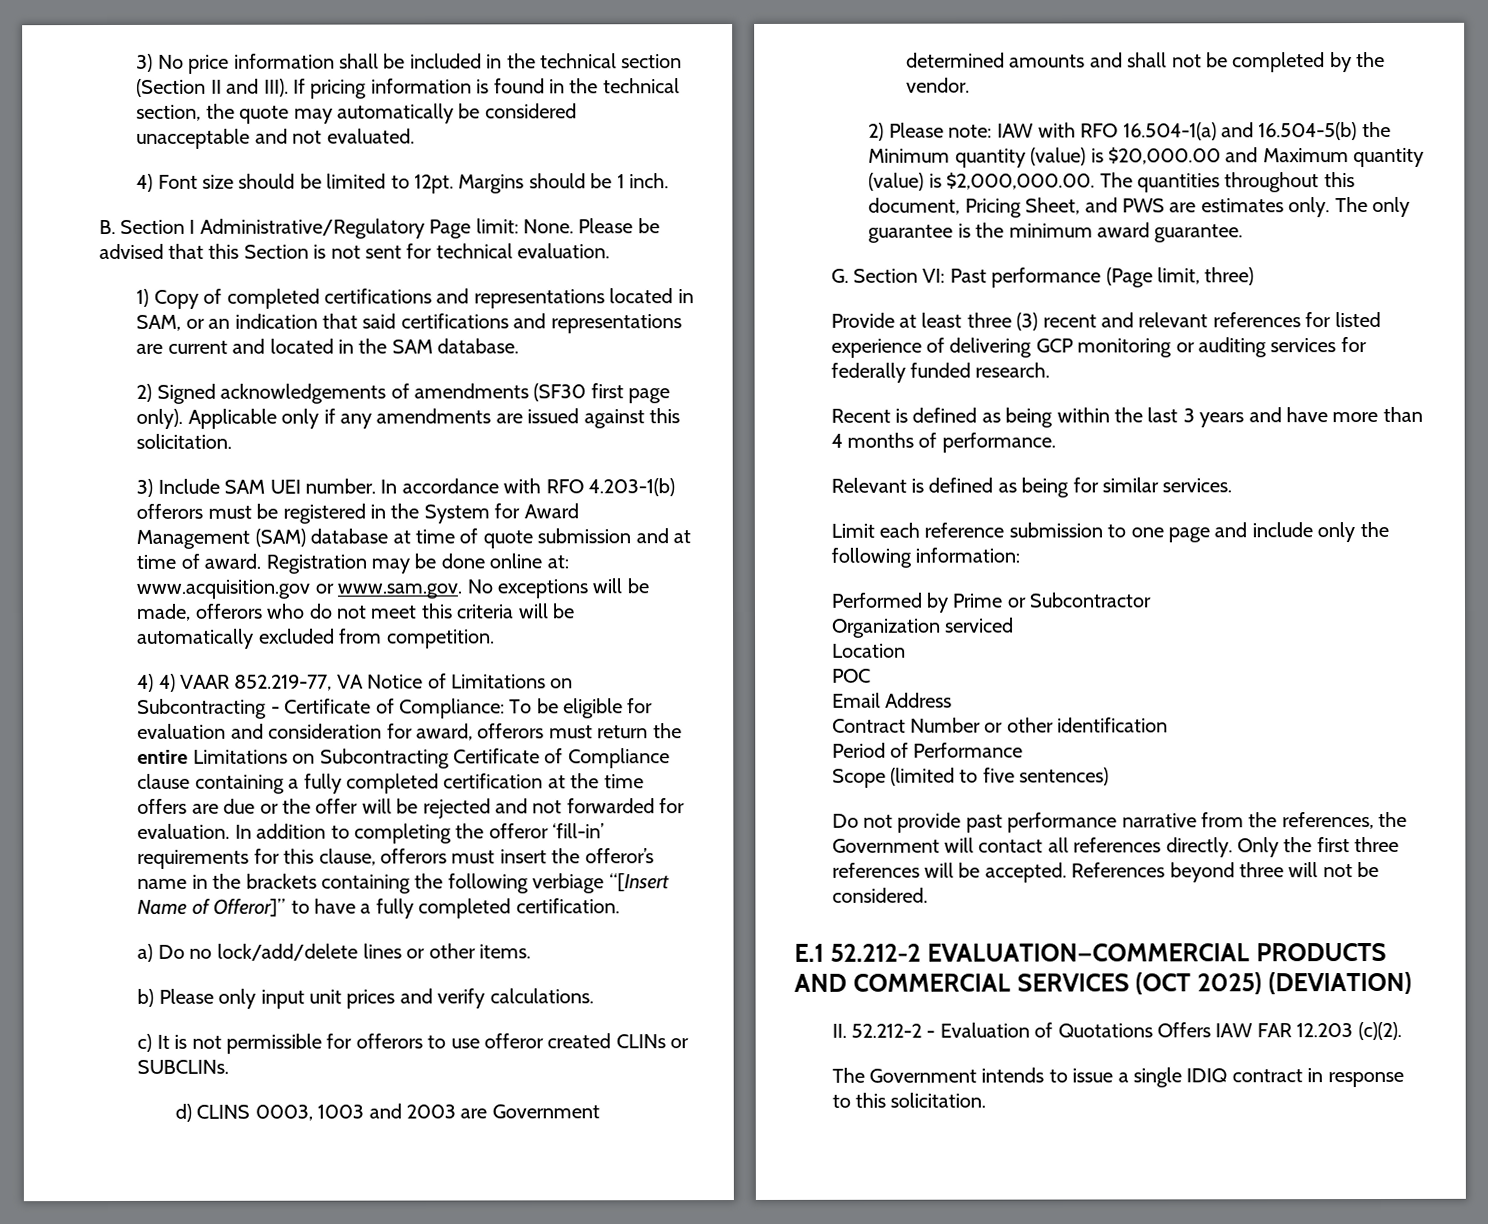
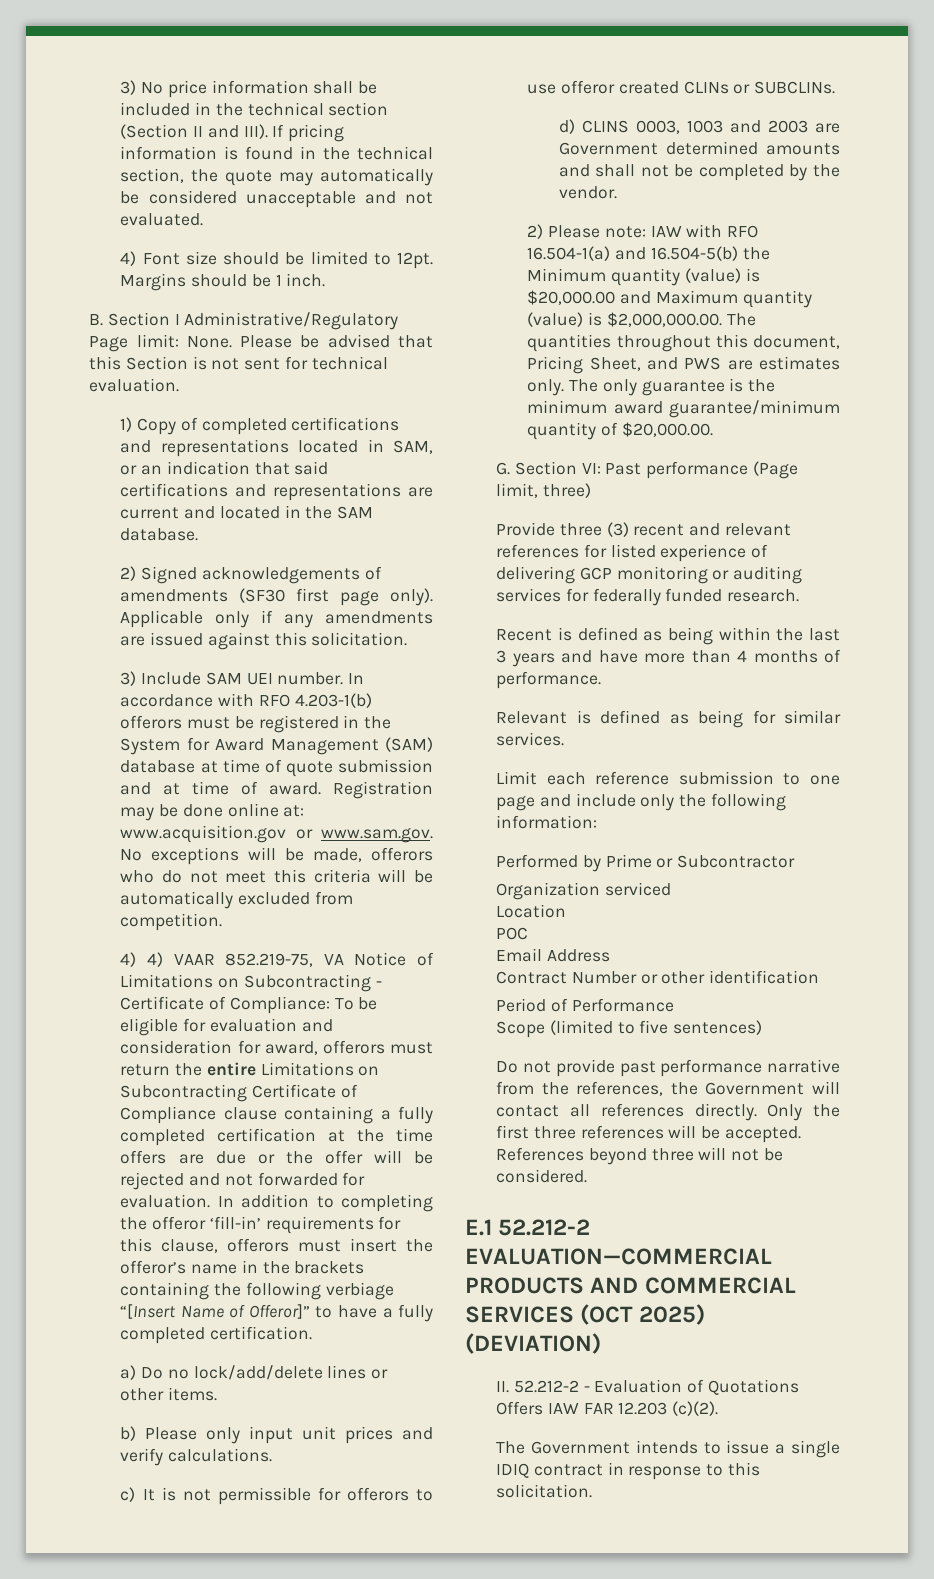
- 4) 4) VAAR 852.219-77, VA Notice of Limitations on Subcontracting - Certificate of Compliance: To be eligible for evaluation and consideration for award, offerors must return the entire Limitations on Subcontracting Certificate of Compliance clause containing a fully completed certification at the time offers are due or the offer will be rejected and not forwarded for evaluation.
+ 4) 4) VAAR 852.219-75, VA Notice of Limitations on Subcontracting - Certificate of Compliance: To be eligible for evaluation and consideration for award, offerors must return the entire Limitations on Subcontracting Certificate of Compliance clause containing a fully completed certification at the time offers are due or the offer will be rejected and not forwarded for evaluation.
- The only guarantee is the minimum award guarantee.
+ The only guarantee is the minimum award guarantee/minimum quantity of $20,000.00.
- Provide at least three (3) recent and relevant references for listed experience of delivering GCP monitoring or auditing services for federally funded research.
+ Provide three (3) recent and relevant references for listed experience of delivering GCP monitoring or auditing services for federally funded research.

